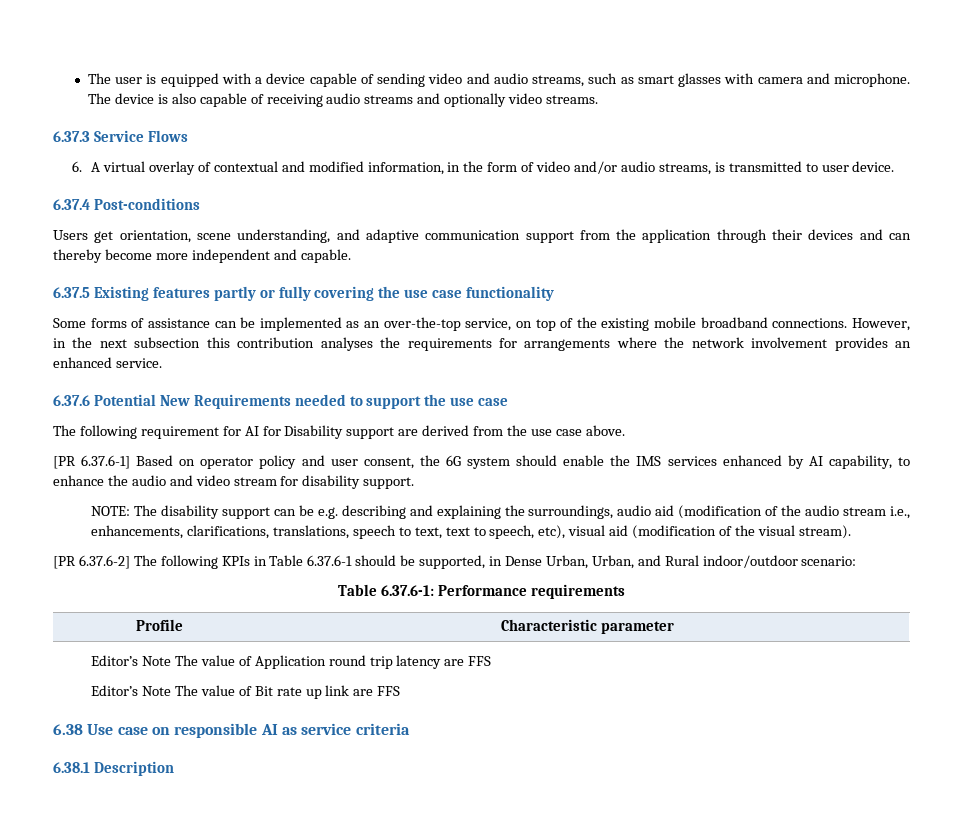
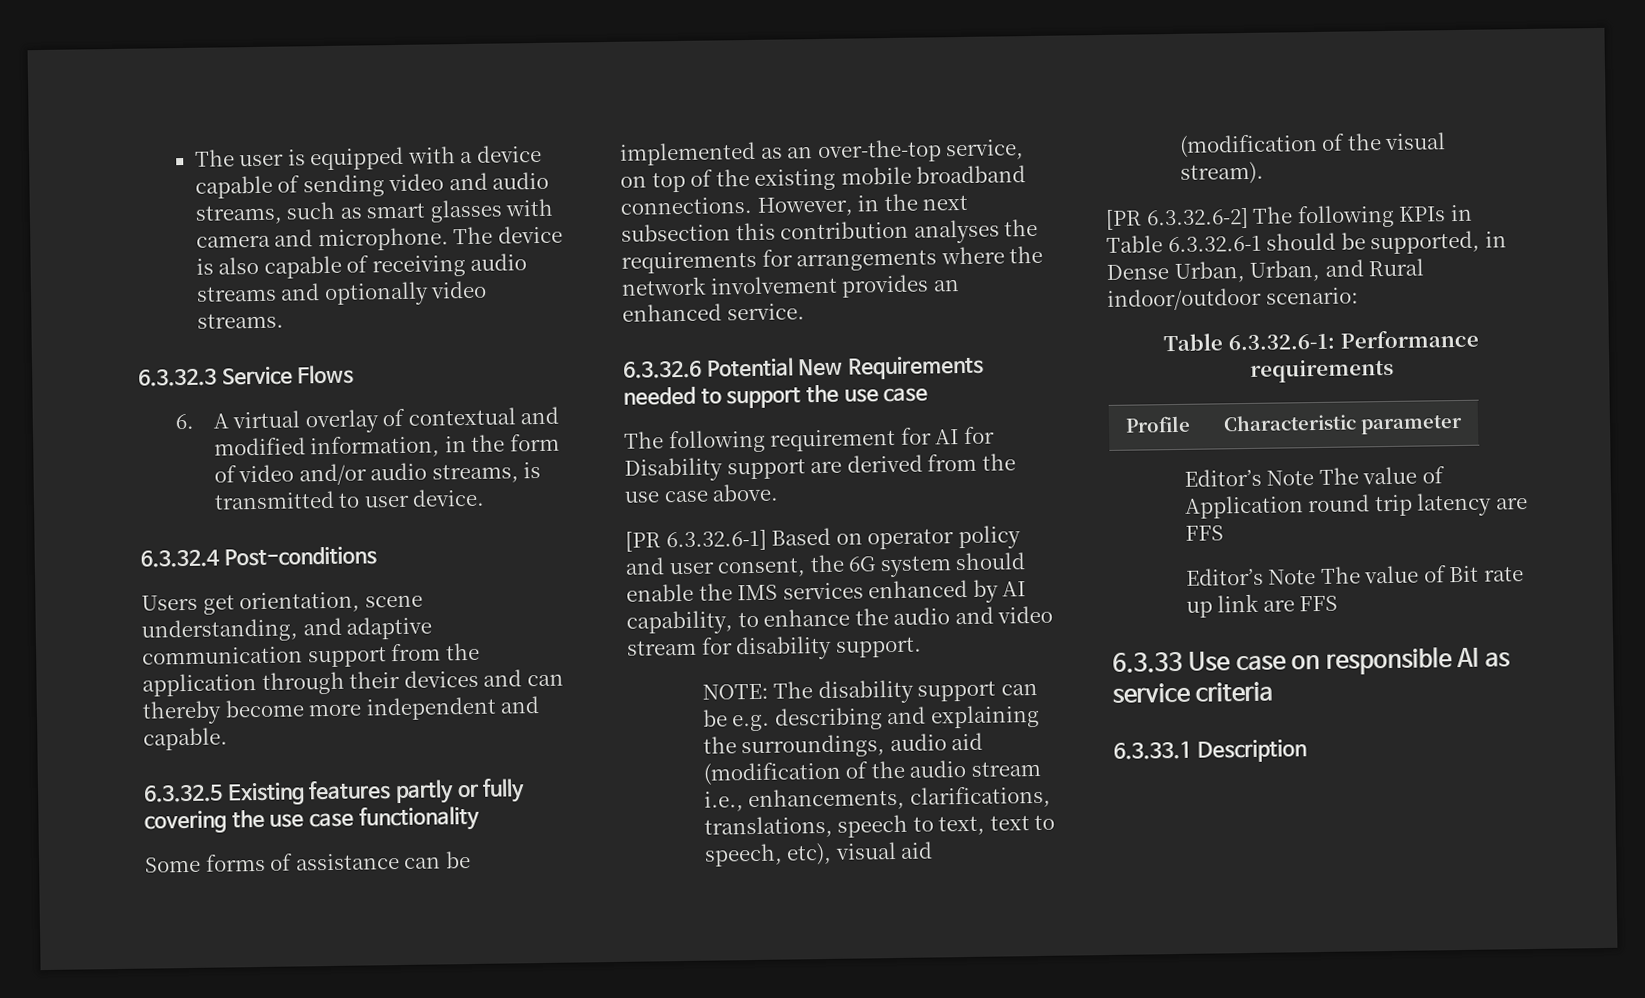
- 6.37.3 Service Flows
+ 6.3.32.3 Service Flows
- 6.37.4 Post-conditions
+ 6.3.32.4 Post-conditions
- 6.37.5 Existing features partly or fully covering the use case functionality
+ 6.3.32.5 Existing features partly or fully covering the use case functionality
- 6.37.6 Potential New Requirements needed to support the use case
+ 6.3.32.6 Potential New Requirements needed to support the use case
- [PR 6.37.6-1] Based on operator policy and user consent, the 6G system should enable the IMS services enhanced by AI capability, to enhance the audio and video stream for disability support.
+ [PR 6.3.32.6-1] Based on operator policy and user consent, the 6G system should enable the IMS services enhanced by AI capability, to enhance the audio and video stream for disability support.
- [PR 6.37.6-2] The following KPIs in Table 6.37.6-1 should be supported, in Dense Urban, Urban, and Rural indoor/outdoor scenario:
+ [PR 6.3.32.6-2] The following KPIs in Table 6.3.32.6-1 should be supported, in Dense Urban, Urban, and Rural indoor/outdoor scenario:
- Table 6.37.6-1: Performance requirements
+ Table 6.3.32.6-1: Performance requirements
- 6.38 Use case on responsible AI as service criteria
+ 6.3.33 Use case on responsible AI as service criteria
- 6.38.1 Description
+ 6.3.33.1 Description

